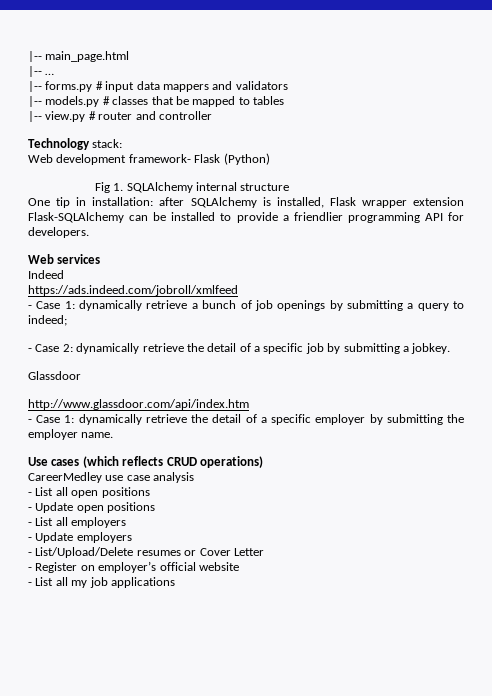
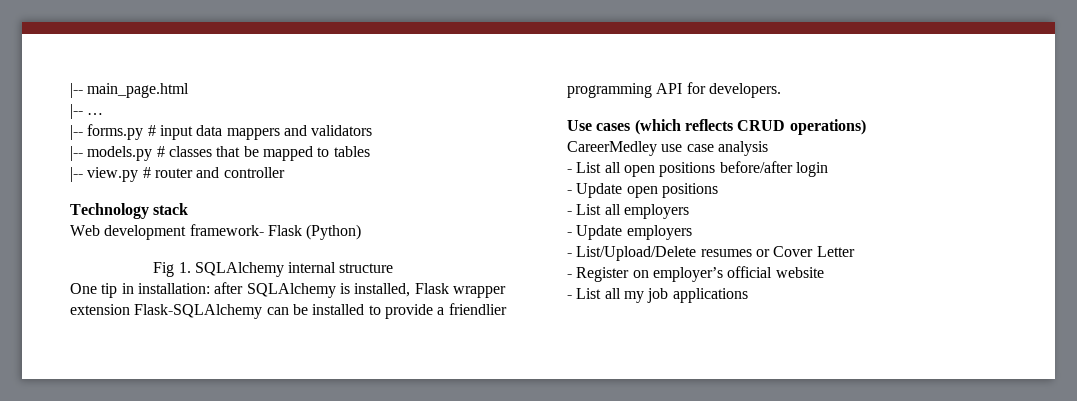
- Technology stack:
+ Technology stack
- Web services
- Indeed
- https://ads.indeed.com/jobroll/xmlfeed
- - Case 1: dynamically retrieve a bunch of job openings by submitting a query to indeed;
- - Case 2: dynamically retrieve the detail of a specific job by submitting a jobkey.
- Glassdoor
- http://www.glassdoor.com/api/index.htm
- - Case 1: dynamically retrieve the detail of a specific employer by submitting the employer name.
- - List all open positions
+ - List all open positions before/after login

